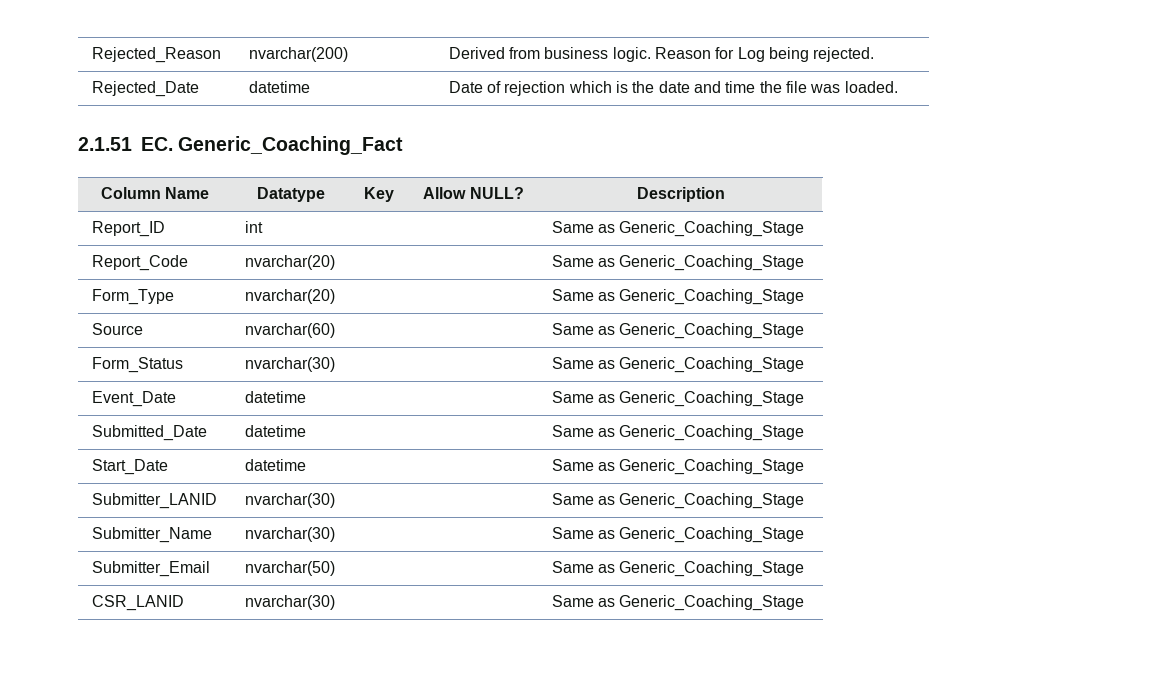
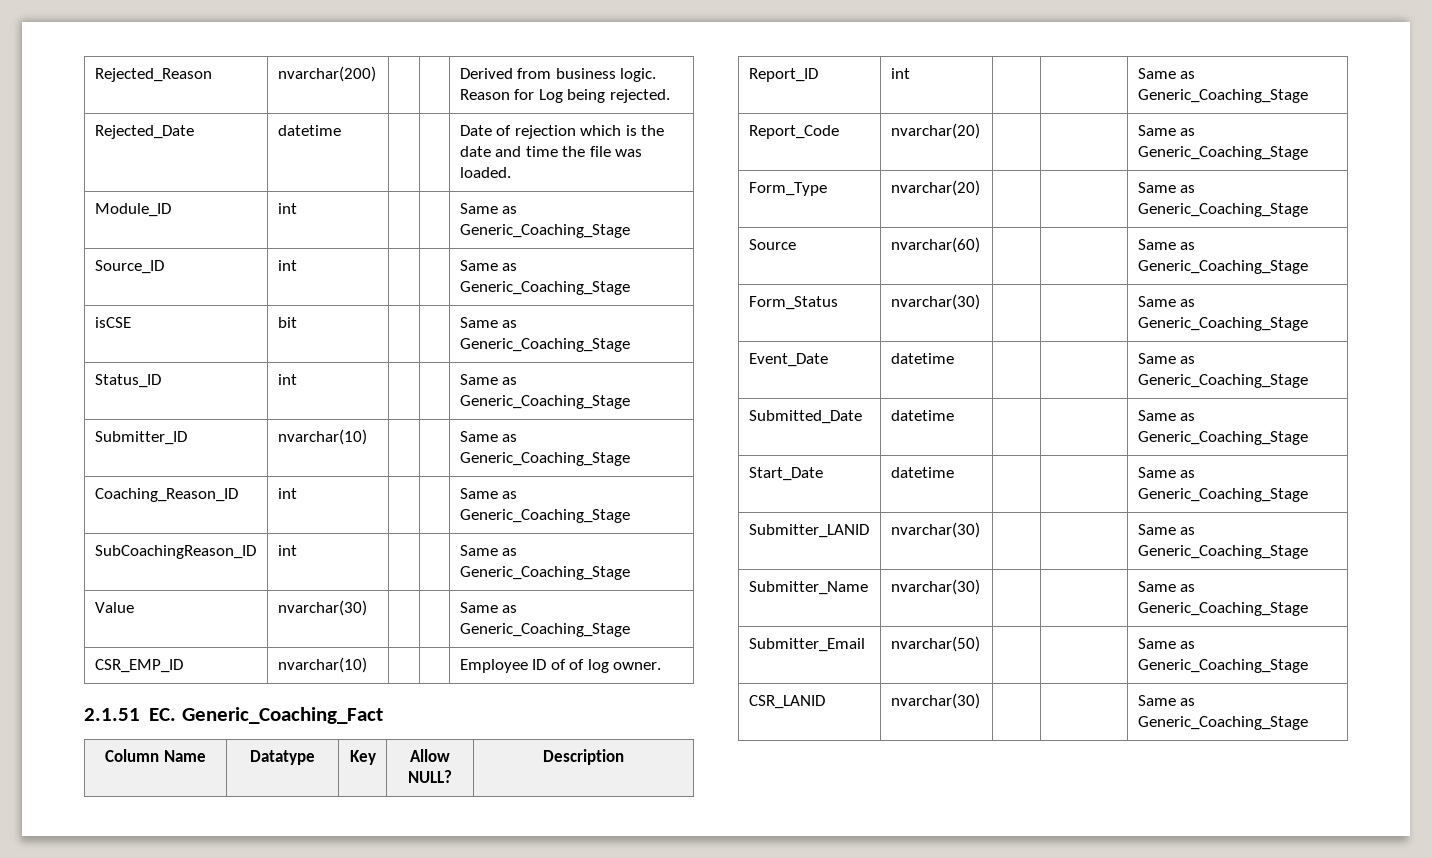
+ Module_ID | int | | | Same as Generic_Coaching_Stage
+ Source_ID | int | | | Same as Generic_Coaching_Stage
+ isCSE | bit | | | Same as Generic_Coaching_Stage
+ Status_ID | int | | | Same as Generic_Coaching_Stage
+ Submitter_ID | nvarchar(10) | | | Same as Generic_Coaching_Stage
+ Coaching_Reason_ID | int | | | Same as Generic_Coaching_Stage
+ SubCoachingReason_ID | int | | | Same as Generic_Coaching_Stage
+ Value | nvarchar(30) | | | Same as Generic_Coaching_Stage
+ CSR_EMP_ID | nvarchar(10) | | | Employee ID of of log owner.

